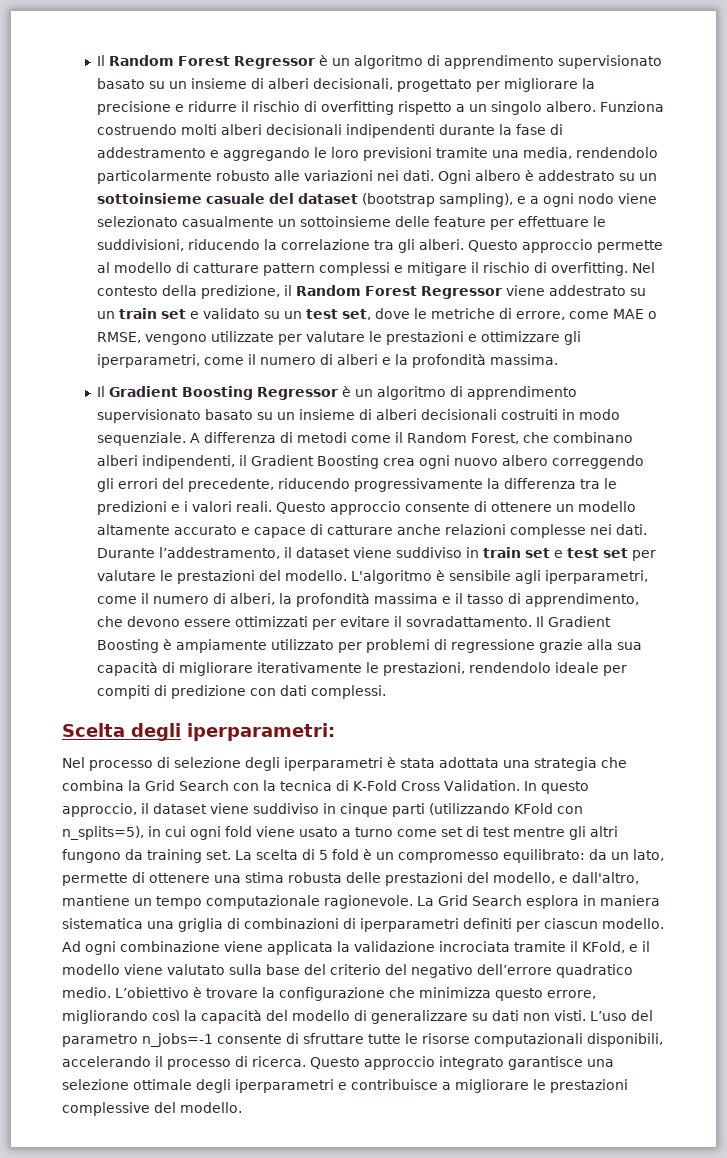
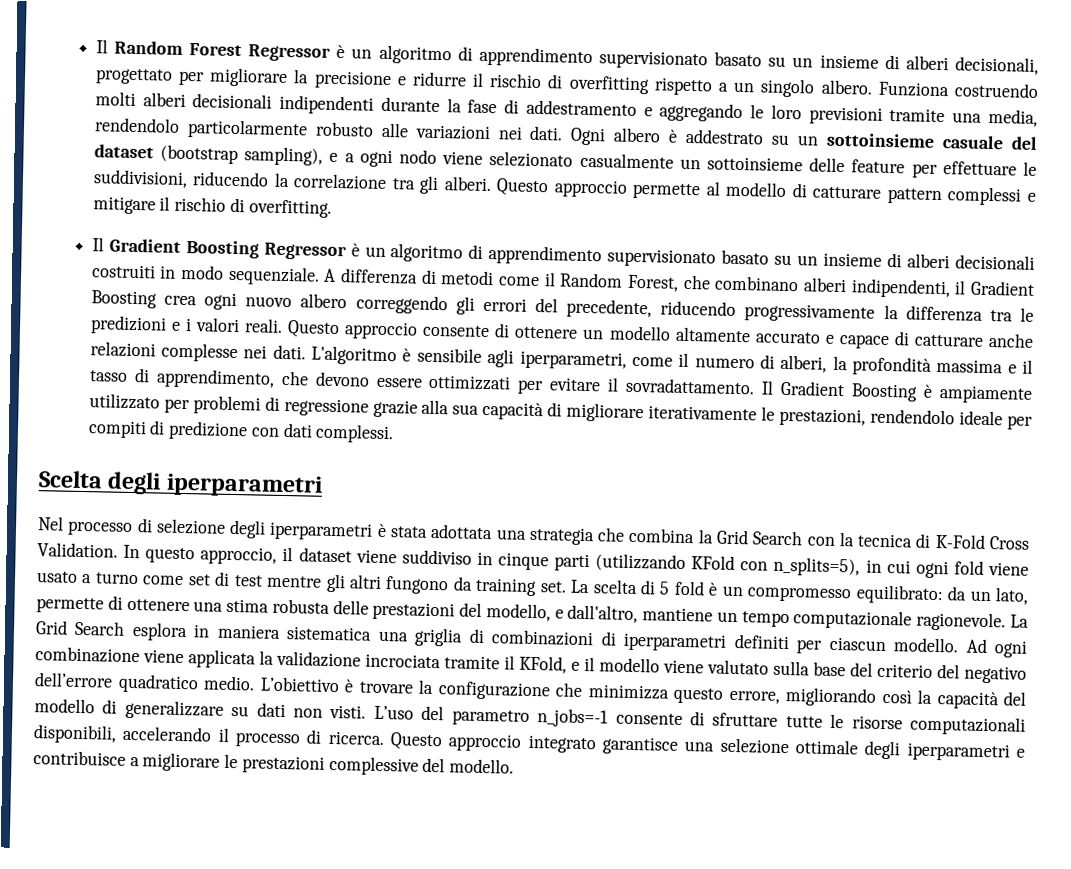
- Nel contesto della predizione, il Random Forest Regressor viene addestrato su un train set e validato su un test set, dove le metriche di errore, come MAE o RMSE, vengono utilizzate per valutare le prestazioni e ottimizzare gli iperparametri, come il numero di alberi e la profondità massima.
- Durante l’addestramento, il dataset viene suddiviso in train set e test set per valutare le prestazioni del modello.
- Scelta degli iperparametri:
+ Scelta degli iperparametri

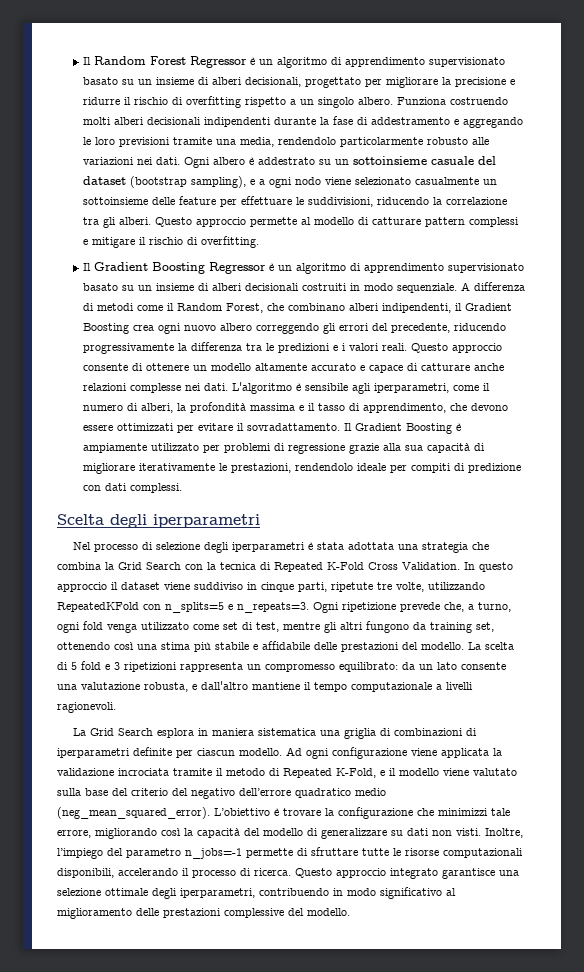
- Nel processo di selezione degli iperparametri è stata adottata una strategia che combina la Grid Search con la tecnica di K-Fold Cross Validation.
+ Nel processo di selezione degli iperparametri è stata adottata una strategia che combina la Grid Search con la tecnica di Repeated K-Fold Cross Validation.
- In questo approccio, il dataset viene suddiviso in cinque parti (utilizzando KFold con n_splits=5), in cui ogni fold viene usato a turno come set di test mentre gli altri fungono da training set.
+ In questo approccio il dataset viene suddiviso in cinque parti, ripetute tre volte, utilizzando RepeatedKFold con n_splits=5 e n_repeats=3. Ogni ripetizione prevede che, a turno, ogni fold venga utilizzato come set di test, mentre gli altri fungono da training set, ottenendo così una stima più stabile e affidabile delle prestazioni del modello.
- La scelta di 5 fold è un compromesso equilibrato: da un lato, permette di ottenere una stima robusta delle prestazioni del modello, e dall'altro, mantiene un tempo computazionale ragionevole. La Grid Search esplora in maniera sistematica una griglia di combinazioni di iperparametri definiti per ciascun modello.
+ La scelta di 5 fold e 3 ripetizioni rappresenta un compromesso equilibrato: da un lato consente una valutazione robusta, e dall'altro mantiene il tempo computazionale a livelli ragionevoli.
+ La Grid Search esplora in maniera sistematica una griglia di combinazioni di iperparametri definite per ciascun modello.
- Ad ogni combinazione viene applicata la validazione incrociata tramite il KFold, e il modello viene valutato sulla base del criterio del negativo dell’errore quadratico medio.
+ Ad ogni configurazione viene applicata la validazione incrociata tramite il metodo di Repeated K-Fold, e il modello viene valutato sulla base del criterio del negativo dell’errore quadratico medio (neg_mean_squared_error).
- L’obiettivo è trovare la configurazione che minimizza questo errore, migliorando così la capacità del modello di generalizzare su dati non visti.
+ L’obiettivo è trovare la configurazione che minimizzi tale errore, migliorando così la capacità del modello di generalizzare su dati non visti.
- L’uso del parametro n_jobs=-1 consente di sfruttare tutte le risorse computazionali disponibili, accelerando il processo di ricerca.
+ Inoltre, l’impiego del parametro n_jobs=-1 permette di sfruttare tutte le risorse computazionali disponibili, accelerando il processo di ricerca.
- Questo approccio integrato garantisce una selezione ottimale degli iperparametri e contribuisce a migliorare le prestazioni complessive del modello.
+ Questo approccio integrato garantisce una selezione ottimale degli iperparametri, contribuendo in modo significativo al miglioramento delle prestazioni complessive del modello.

